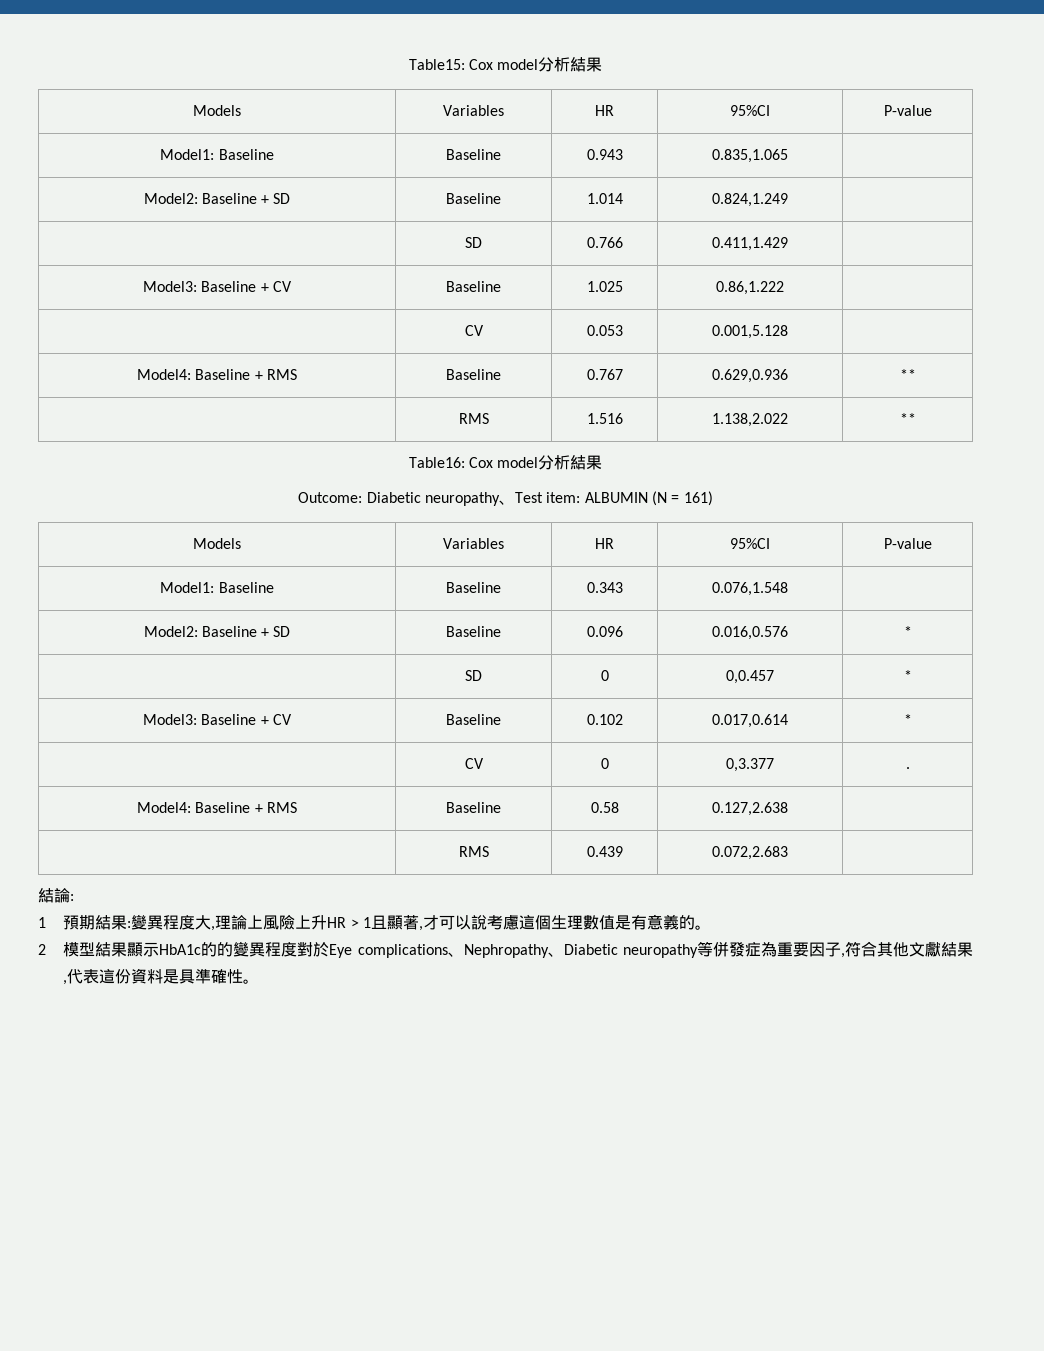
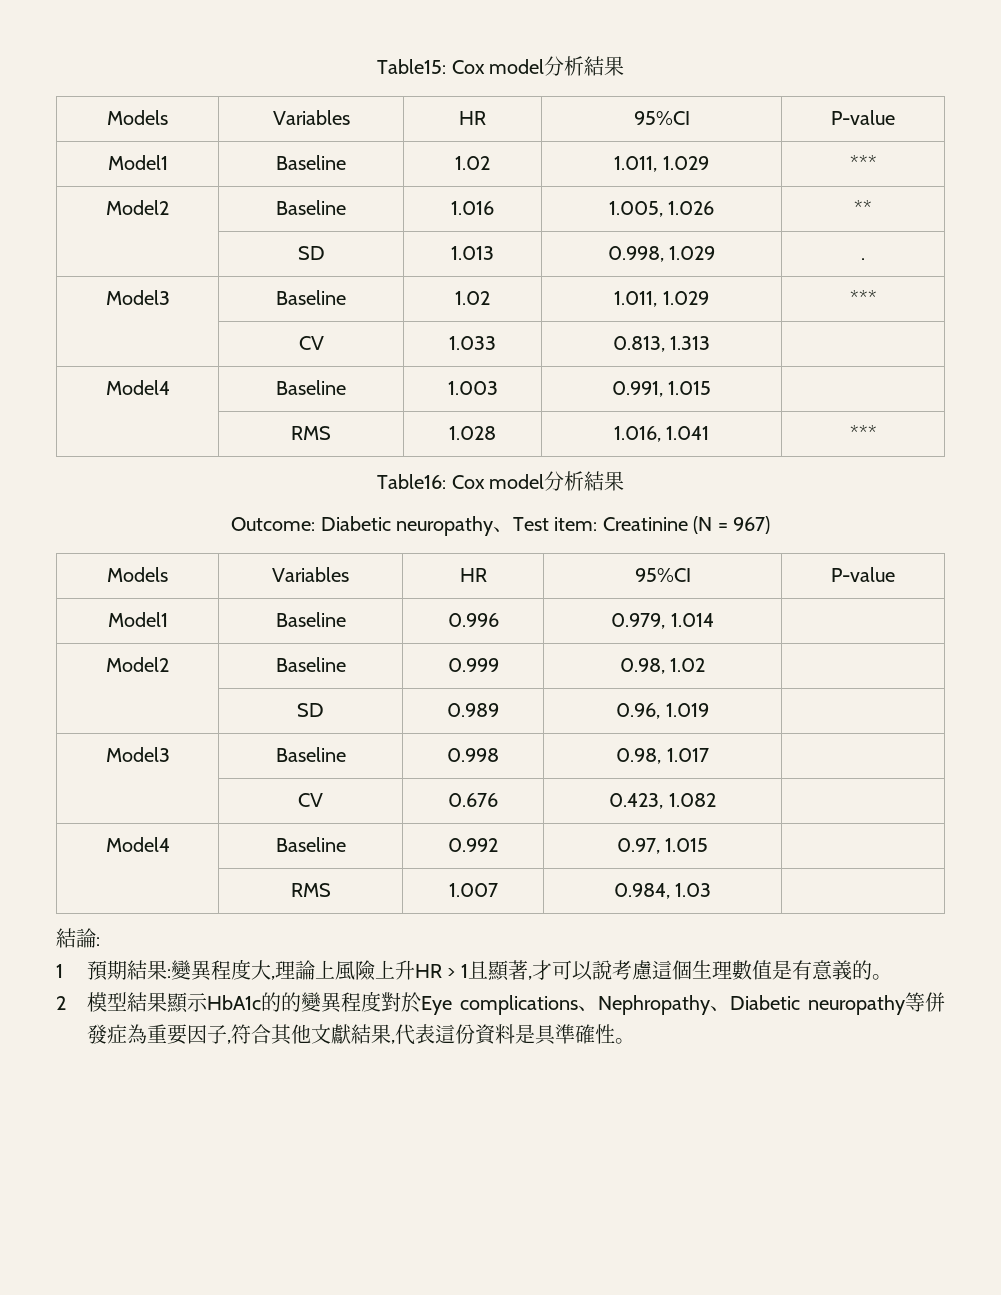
- Model1: Baseline | Baseline | 0.943 | 0.835,1.065 |
- Model2: Baseline + SD | Baseline | 1.014 | 0.824,1.249 |
- | SD | 0.766 | 0.411,1.429 |
- Model3: Baseline + CV | Baseline | 1.025 | 0.86,1.222 |
- | CV | 0.053 | 0.001,5.128 |
- Model4: Baseline + RMS | Baseline | 0.767 | 0.629,0.936 | **
- | RMS | 1.516 | 1.138,2.022 | **
+ Model1 | Baseline | 1.02 | 1.011, 1.029 | ***
+ Model2 | Baseline | 1.016 | 1.005, 1.026 | **
+ | SD | 1.013 | 0.998, 1.029 | .
+ Model3 | Baseline | 1.02 | 1.011, 1.029 | ***
+ | CV | 1.033 | 0.813, 1.313 |
+ Model4 | Baseline | 1.003 | 0.991, 1.015 |
+ | RMS | 1.028 | 1.016, 1.041 | ***
- Outcome: Diabetic neuropathy、Test item: ALBUMIN (N = 161)
+ Outcome: Diabetic neuropathy、Test item: Creatinine (N = 967)
  Models | Variables | HR | 95%CI | P-value
- Model1: Baseline | Baseline | 0.343 | 0.076,1.548 |
- Model2: Baseline + SD | Baseline | 0.096 | 0.016,0.576 | *
- | SD | 0 | 0,0.457 | *
- Model3: Baseline + CV | Baseline | 0.102 | 0.017,0.614 | *
- | CV | 0 | 0,3.377 | .
- Model4: Baseline + RMS | Baseline | 0.58 | 0.127,2.638 |
- | RMS | 0.439 | 0.072,2.683 |
+ Model1 | Baseline | 0.996 | 0.979, 1.014 |
+ Model2 | Baseline | 0.999 | 0.98, 1.02 |
+ | SD | 0.989 | 0.96, 1.019 |
+ Model3 | Baseline | 0.998 | 0.98, 1.017 |
+ | CV | 0.676 | 0.423, 1.082 |
+ Model4 | Baseline | 0.992 | 0.97, 1.015 |
+ | RMS | 1.007 | 0.984, 1.03 |

